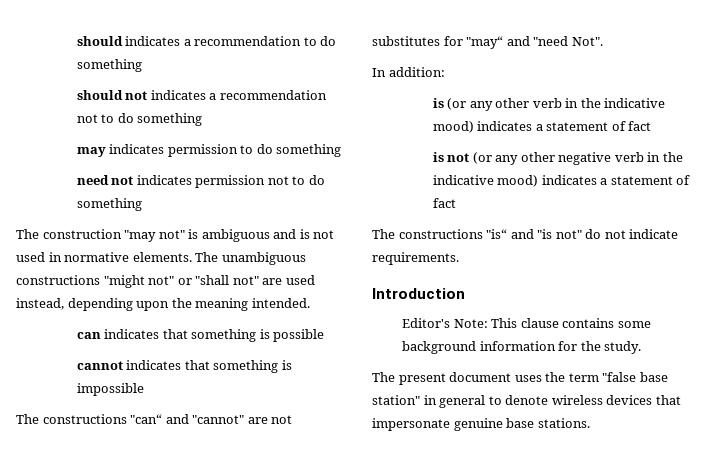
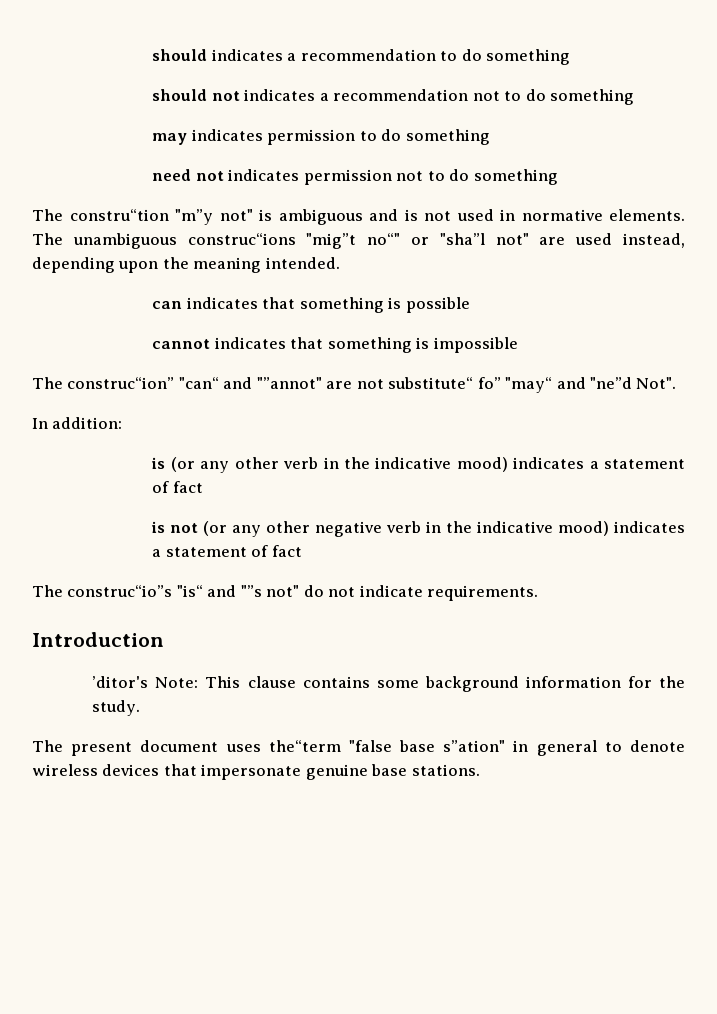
- The construction "may not" is ambiguous and is not used in normative elements.
+ The constru“tion "m”y not" is ambiguous and is not used in normative elements.
- The unambiguous constructions "might not" or "shall not" are used instead, depending upon the meaning intended.
+ The unambiguous construc“ions "mig”t no“" or "sha”l not" are used instead, depending upon the meaning intended.
- The constructions "can“ and "cannot" are not substitutes for "may“ and "need Not".
+ The construc“ion” "can“ and "”annot" are not substitute“ fo” "may“ and "ne”d Not".
- The constructions "is“ and "is not" do not indicate requirements.
+ The construc“io”s "is“ and "”s not" do not indicate requirements.
- Editor's Note: This clause contains some background information for the study.
+ ’ditor's Note: This clause contains some background information for the study.
- The present document uses the term "false base station" in general to denote wireless devices that impersonate genuine base stations.
+ The present document uses the“term "false base s”ation" in general to denote wireless devices that impersonate genuine base stations.

